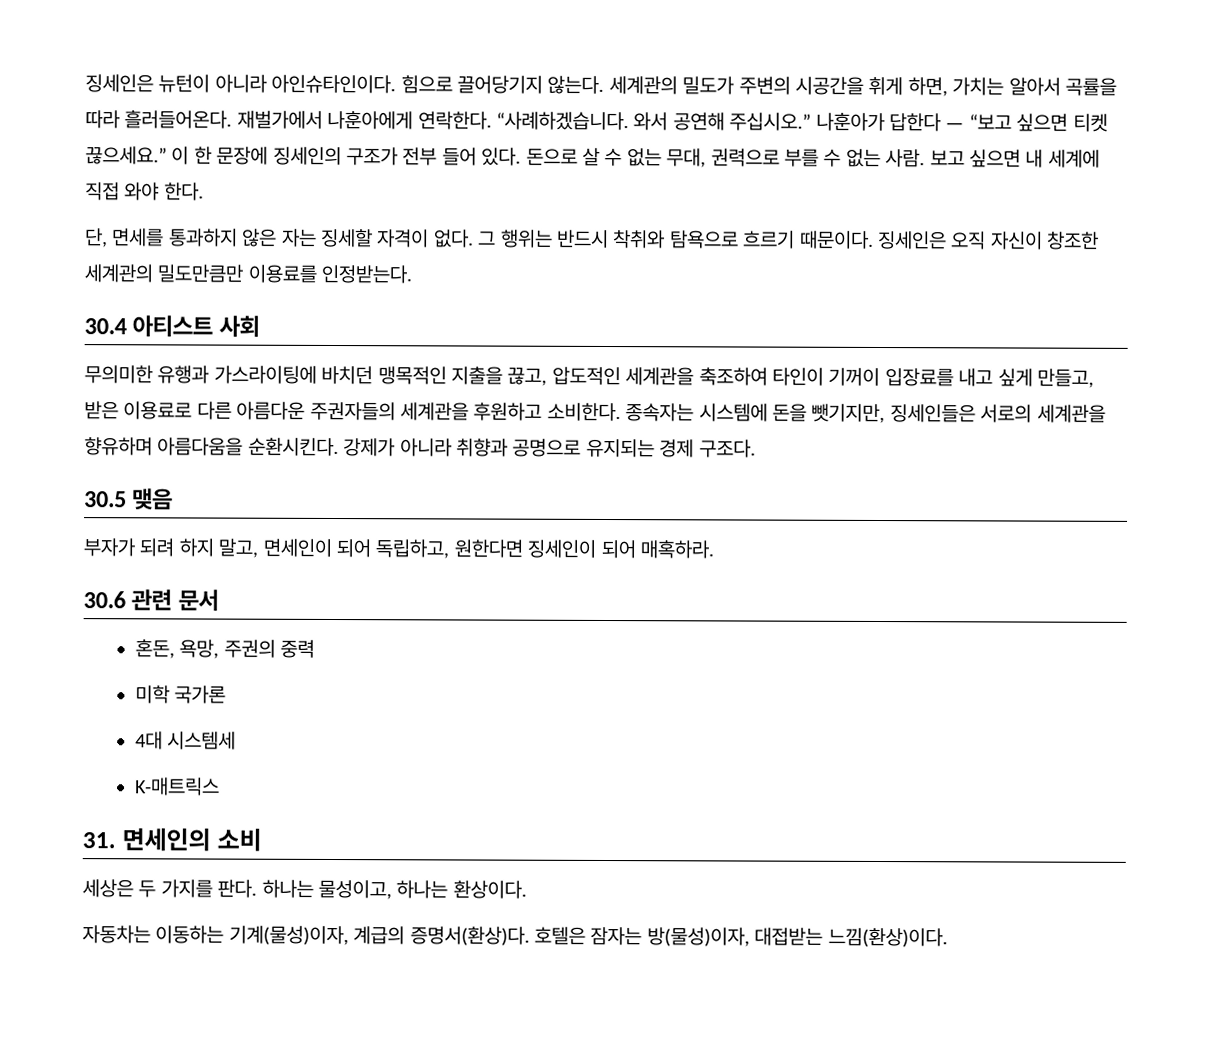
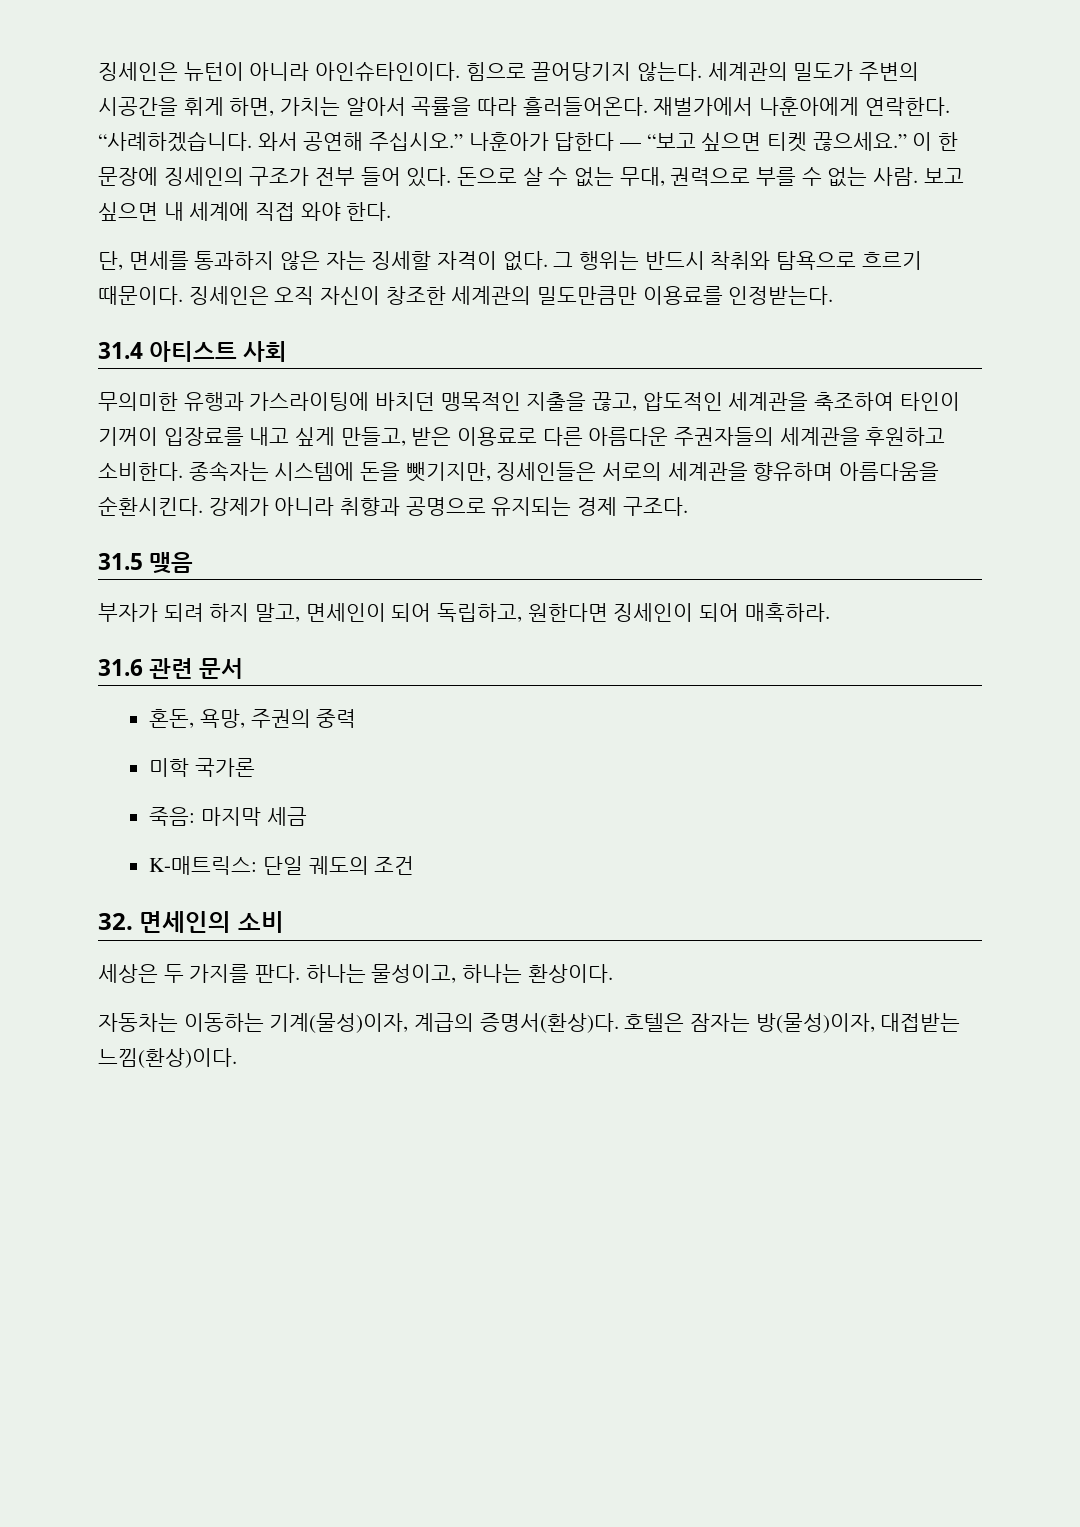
- 30.4 아티스트 사회
+ 31.4 아티스트 사회
- 30.5 맺음
+ 31.5 맺음
- 30.6 관련 문서
+ 31.6 관련 문서
- 4대 시스템세
- K-매트릭스
- 31. 면세인의 소비
+ 죽음: 마지막 세금
+ K-매트릭스: 단일 궤도의 조건
+ 32. 면세인의 소비

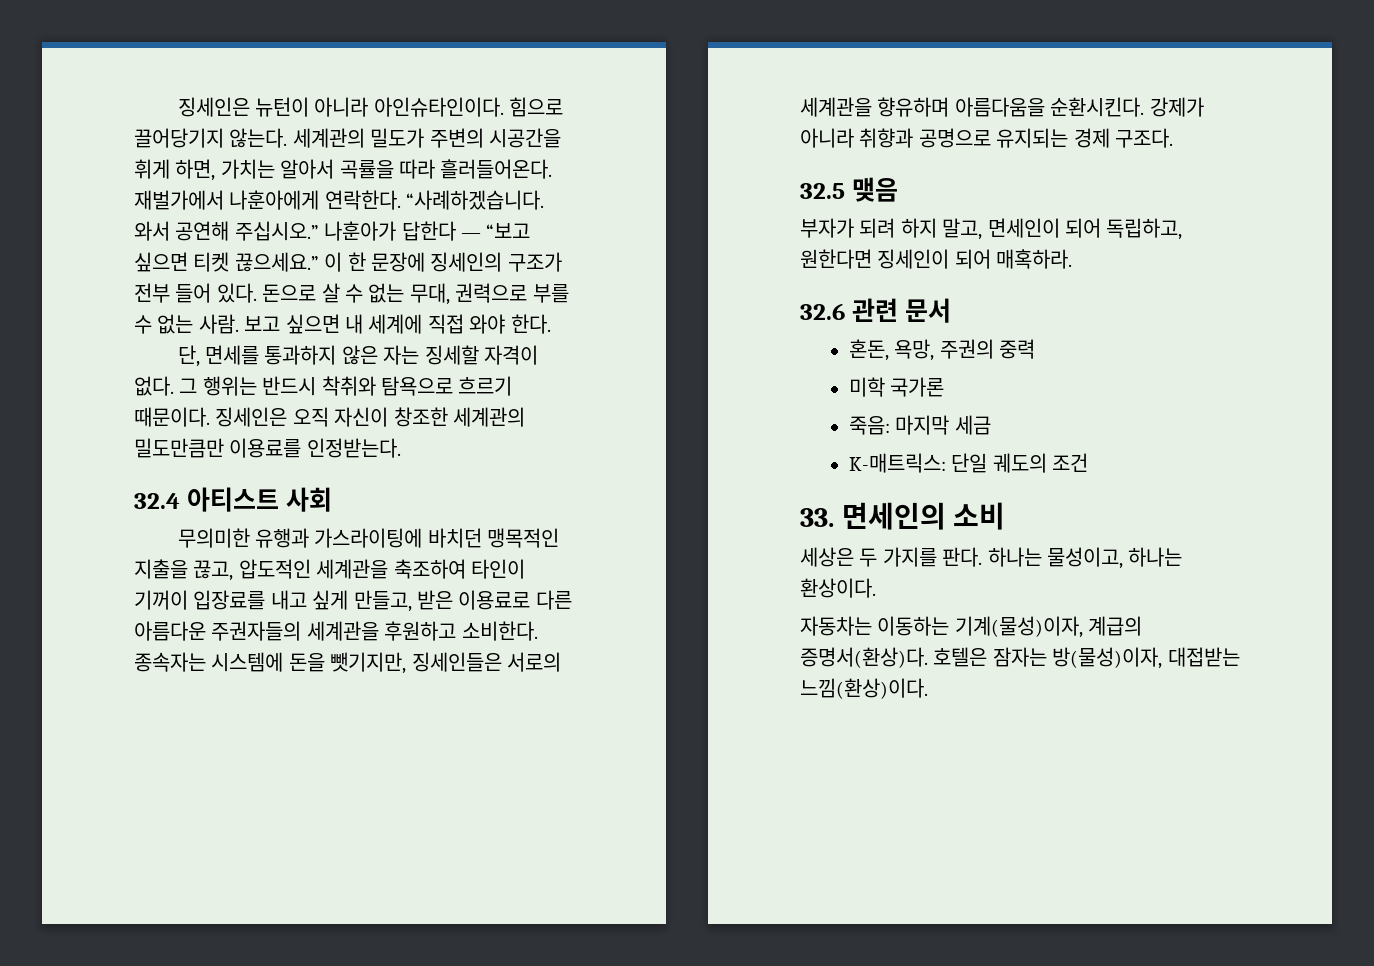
- 31.4 아티스트 사회
+ 32.4 아티스트 사회
- 31.5 맺음
+ 32.5 맺음
- 31.6 관련 문서
+ 32.6 관련 문서
- 32. 면세인의 소비
+ 33. 면세인의 소비

